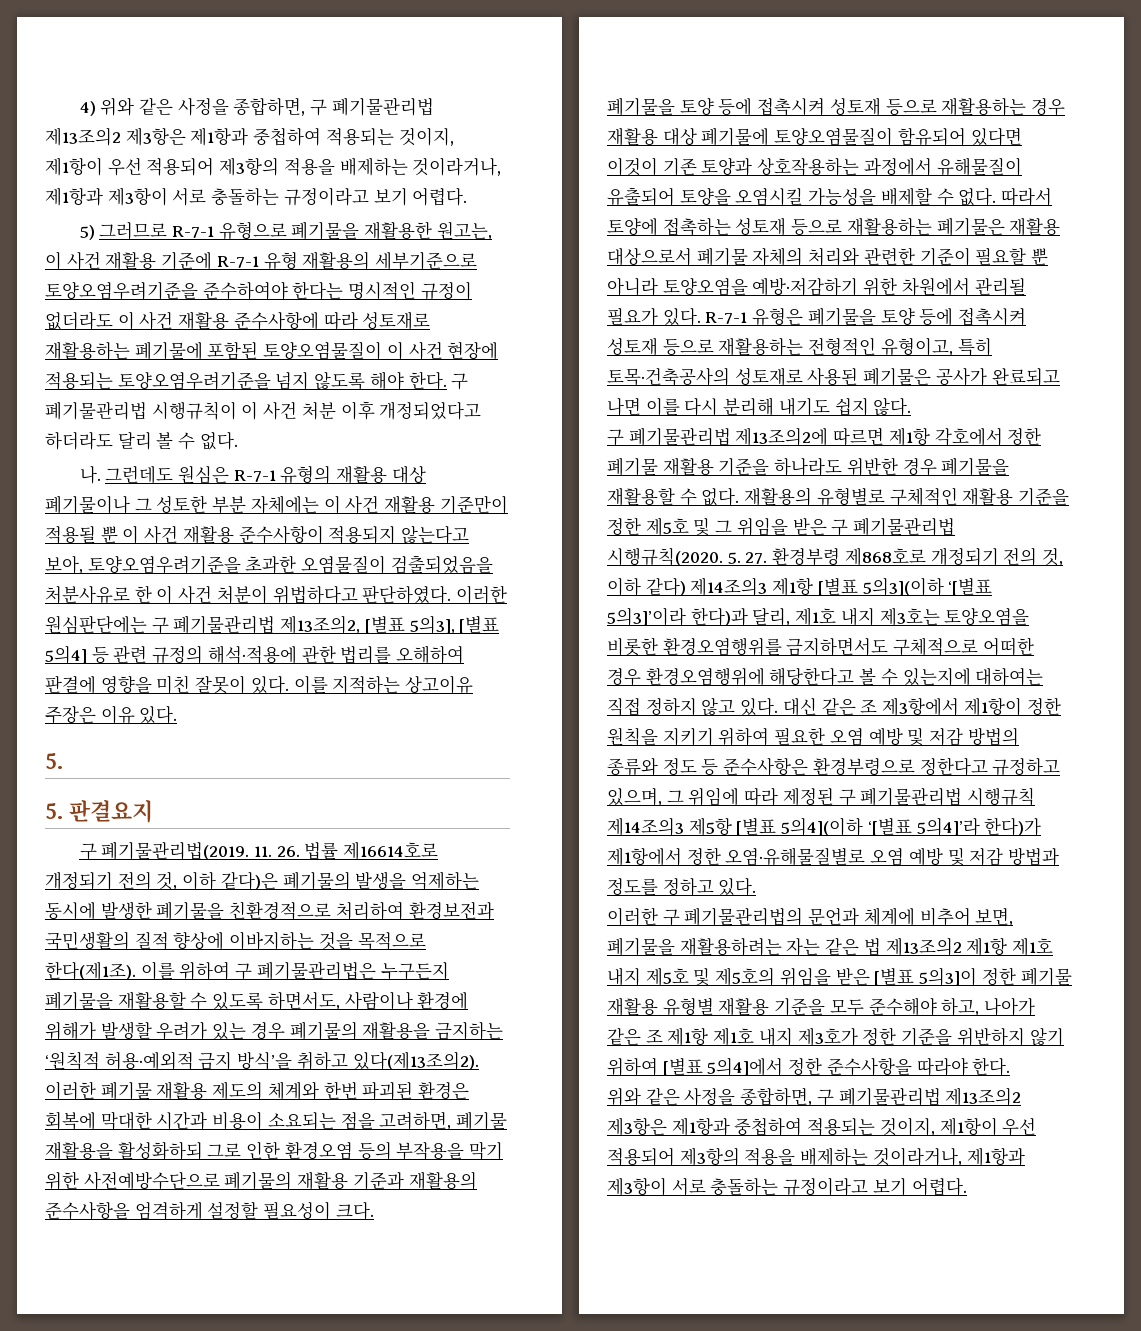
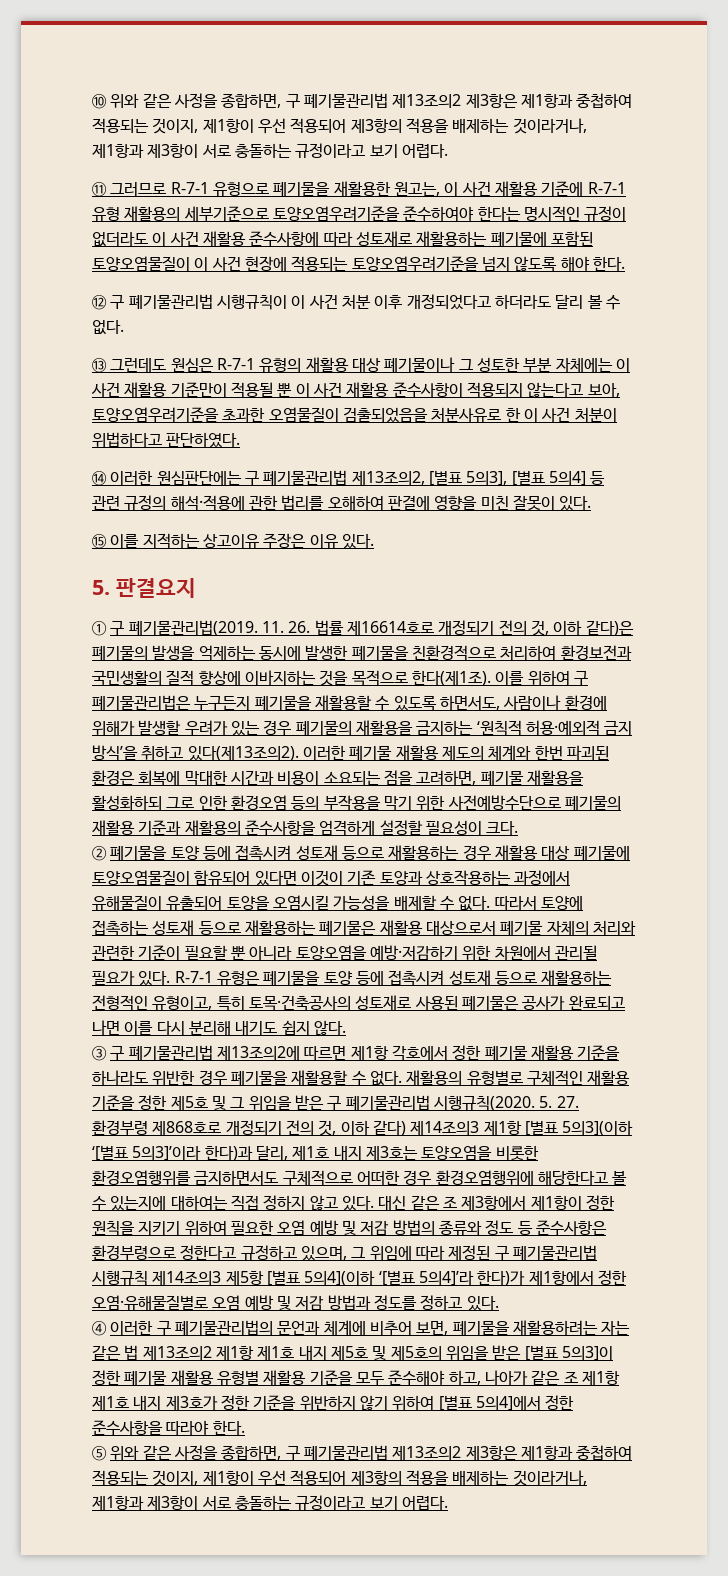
- 4) 위와 같은 사정을 종합하면, 구 폐기물관리법 제13조의2 제3항은 제1항과 중첩하여 적용되는 것이지, 제1항이 우선 적용되어 제3항의 적용을 배제하는 것이라거나, 제1항과 제3항이 서로 충돌하는 규정이라고 보기 어렵다.
+ ⑩ 위와 같은 사정을 종합하면, 구 폐기물관리법 제13조의2 제3항은 제1항과 중첩하여 적용되는 것이지, 제1항이 우선 적용되어 제3항의 적용을 배제하는 것이라거나, 제1항과 제3항이 서로 충돌하는 규정이라고 보기 어렵다.
- 5) 그러므로 R-7-1 유형으로 폐기물을 재활용한 원고는, 이 사건 재활용 기준에 R-7-1 유형 재활용의 세부기준으로 토양오염우려기준을 준수하여야 한다는 명시적인 규정이 없더라도 이 사건 재활용 준수사항에 따라 성토재로 재활용하는 폐기물에 포함된 토양오염물질이 이 사건 현장에 적용되는 토양오염우려기준을 넘지 않도록 해야 한다. 구 폐기물관리법 시행규칙이 이 사건 처분 이후 개정되었다고 하더라도 달리 볼 수 없다.
+ ⑪ 그러므로 R-7-1 유형으로 폐기물을 재활용한 원고는, 이 사건 재활용 기준에 R-7-1 유형 재활용의 세부기준으로 토양오염우려기준을 준수하여야 한다는 명시적인 규정이 없더라도 이 사건 재활용 준수사항에 따라 성토재로 재활용하는 폐기물에 포함된 토양오염물질이 이 사건 현장에 적용되는 토양오염우려기준을 넘지 않도록 해야 한다.
+ ⑫ 구 폐기물관리법 시행규칙이 이 사건 처분 이후 개정되었다고 하더라도 달리 볼 수 없다.
- 나. 그런데도 원심은 R-7-1 유형의 재활용 대상 폐기물이나 그 성토한 부분 자체에는 이 사건 재활용 기준만이 적용될 뿐 이 사건 재활용 준수사항이 적용되지 않는다고 보아, 토양오염우려기준을 초과한 오염물질이 검출되었음을 처분사유로 한 이 사건 처분이 위법하다고 판단하였다. 이러한 원심판단에는 구 폐기물관리법 제13조의2, [별표 5의3], [별표 5의4] 등 관련 규정의 해석·적용에 관한 법리를 오해하여 판결에 영향을 미친 잘못이 있다. 이를 지적하는 상고이유 주장은 이유 있다.
- 5.
+ ⑬ 그런데도 원심은 R-7-1 유형의 재활용 대상 폐기물이나 그 성토한 부분 자체에는 이 사건 재활용 기준만이 적용될 뿐 이 사건 재활용 준수사항이 적용되지 않는다고 보아, 토양오염우려기준을 초과한 오염물질이 검출되었음을 처분사유로 한 이 사건 처분이 위법하다고 판단하였다.
+ ⑭ 이러한 원심판단에는 구 폐기물관리법 제13조의2, [별표 5의3], [별표 5의4] 등 관련 규정의 해석·적용에 관한 법리를 오해하여 판결에 영향을 미친 잘못이 있다.
+ ⑮ 이를 지적하는 상고이유 주장은 이유 있다.
- 구 폐기물관리법(2019.
+ ① 구 폐기물관리법(2019.
- 폐기물을 토양 등에 접촉시켜 성토재 등으로 재활용하는 경우 재활용 대상 폐기물에 토양오염물질이 함유되어 있다면 이것이 기존 토양과 상호작용하는 과정에서 유해물질이 유출되어 토양을 오염시킬 가능성을 배제할 수 없다.
+ ② 폐기물을 토양 등에 접촉시켜 성토재 등으로 재활용하는 경우 재활용 대상 폐기물에 토양오염물질이 함유되어 있다면 이것이 기존 토양과 상호작용하는 과정에서 유해물질이 유출되어 토양을 오염시킬 가능성을 배제할 수 없다.
- 구 폐기물관리법 제13조의2에 따르면 제1항 각호에서 정한 폐기물 재활용 기준을 하나라도 위반한 경우 폐기물을 재활용할 수 없다.
+ ③ 구 폐기물관리법 제13조의2에 따르면 제1항 각호에서 정한 폐기물 재활용 기준을 하나라도 위반한 경우 폐기물을 재활용할 수 없다.
- 이러한 구 폐기물관리법의 문언과 체계에 비추어 보면, 폐기물을 재활용하려는 자는 같은 법 제13조의2 제1항 제1호 내지 제5호 및 제5호의 위임을 받은 [별표 5의3]이 정한 폐기물 재활용 유형별 재활용 기준을 모두 준수해야 하고, 나아가 같은 조 제1항 제1호 내지 제3호가 정한 기준을 위반하지 않기 위하여 [별표 5의4]에서 정한 준수사항을 따라야 한다.
- 위와 같은 사정을 종합하면, 구 폐기물관리법 제13조의2 제3항은 제1항과 중첩하여 적용되는 것이지, 제1항이 우선 적용되어 제3항의 적용을 배제하는 것이라거나, 제1항과 제3항이 서로 충돌하는 규정이라고 보기 어렵다.
+ ④ 이러한 구 폐기물관리법의 문언과 체계에 비추어 보면, 폐기물을 재활용하려는 자는 같은 법 제13조의2 제1항 제1호 내지 제5호 및 제5호의 위임을 받은 [별표 5의3]이 정한 폐기물 재활용 유형별 재활용 기준을 모두 준수해야 하고, 나아가 같은 조 제1항 제1호 내지 제3호가 정한 기준을 위반하지 않기 위하여 [별표 5의4]에서 정한 준수사항을 따라야 한다.
+ ⑤ 위와 같은 사정을 종합하면, 구 폐기물관리법 제13조의2 제3항은 제1항과 중첩하여 적용되는 것이지, 제1항이 우선 적용되어 제3항의 적용을 배제하는 것이라거나, 제1항과 제3항이 서로 충돌하는 규정이라고 보기 어렵다.

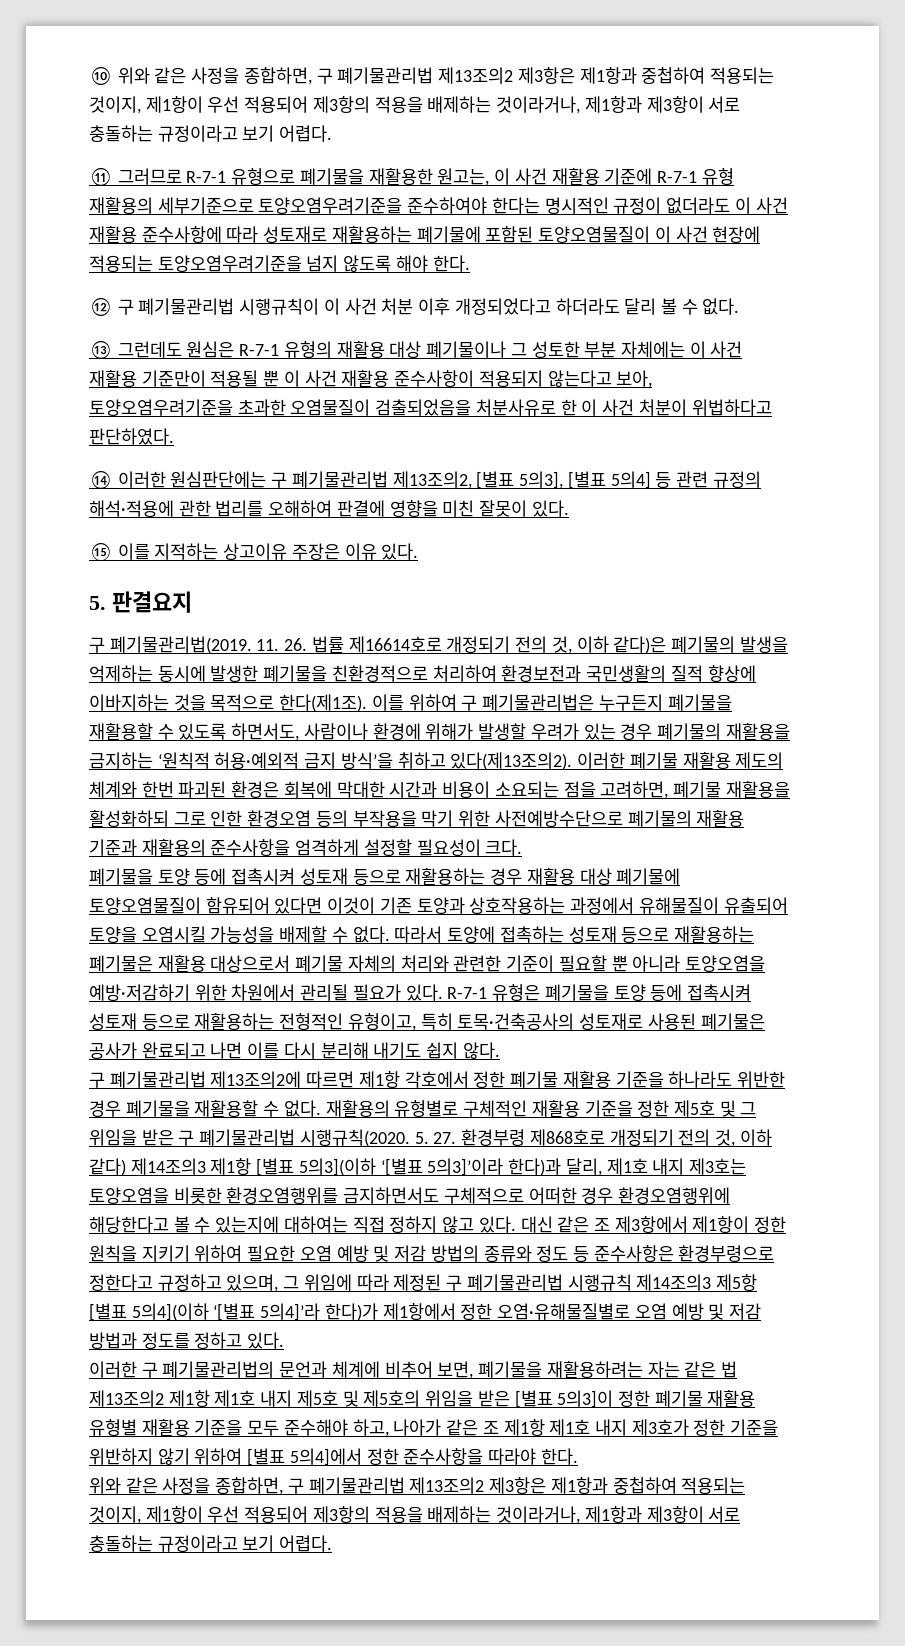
- ① 구 폐기물관리법(2019.
+ 구 폐기물관리법(2019.
- ② 폐기물을 토양 등에 접촉시켜 성토재 등으로 재활용하는 경우 재활용 대상 폐기물에 토양오염물질이 함유되어 있다면 이것이 기존 토양과 상호작용하는 과정에서 유해물질이 유출되어 토양을 오염시킬 가능성을 배제할 수 없다.
+ 폐기물을 토양 등에 접촉시켜 성토재 등으로 재활용하는 경우 재활용 대상 폐기물에 토양오염물질이 함유되어 있다면 이것이 기존 토양과 상호작용하는 과정에서 유해물질이 유출되어 토양을 오염시킬 가능성을 배제할 수 없다.
- ③ 구 폐기물관리법 제13조의2에 따르면 제1항 각호에서 정한 폐기물 재활용 기준을 하나라도 위반한 경우 폐기물을 재활용할 수 없다.
+ 구 폐기물관리법 제13조의2에 따르면 제1항 각호에서 정한 폐기물 재활용 기준을 하나라도 위반한 경우 폐기물을 재활용할 수 없다.
- ④ 이러한 구 폐기물관리법의 문언과 체계에 비추어 보면, 폐기물을 재활용하려는 자는 같은 법 제13조의2 제1항 제1호 내지 제5호 및 제5호의 위임을 받은 [별표 5의3]이 정한 폐기물 재활용 유형별 재활용 기준을 모두 준수해야 하고, 나아가 같은 조 제1항 제1호 내지 제3호가 정한 기준을 위반하지 않기 위하여 [별표 5의4]에서 정한 준수사항을 따라야 한다.
- ⑤ 위와 같은 사정을 종합하면, 구 폐기물관리법 제13조의2 제3항은 제1항과 중첩하여 적용되는 것이지, 제1항이 우선 적용되어 제3항의 적용을 배제하는 것이라거나, 제1항과 제3항이 서로 충돌하는 규정이라고 보기 어렵다.
+ 이러한 구 폐기물관리법의 문언과 체계에 비추어 보면, 폐기물을 재활용하려는 자는 같은 법 제13조의2 제1항 제1호 내지 제5호 및 제5호의 위임을 받은 [별표 5의3]이 정한 폐기물 재활용 유형별 재활용 기준을 모두 준수해야 하고, 나아가 같은 조 제1항 제1호 내지 제3호가 정한 기준을 위반하지 않기 위하여 [별표 5의4]에서 정한 준수사항을 따라야 한다.
+ 위와 같은 사정을 종합하면, 구 폐기물관리법 제13조의2 제3항은 제1항과 중첩하여 적용되는 것이지, 제1항이 우선 적용되어 제3항의 적용을 배제하는 것이라거나, 제1항과 제3항이 서로 충돌하는 규정이라고 보기 어렵다.

